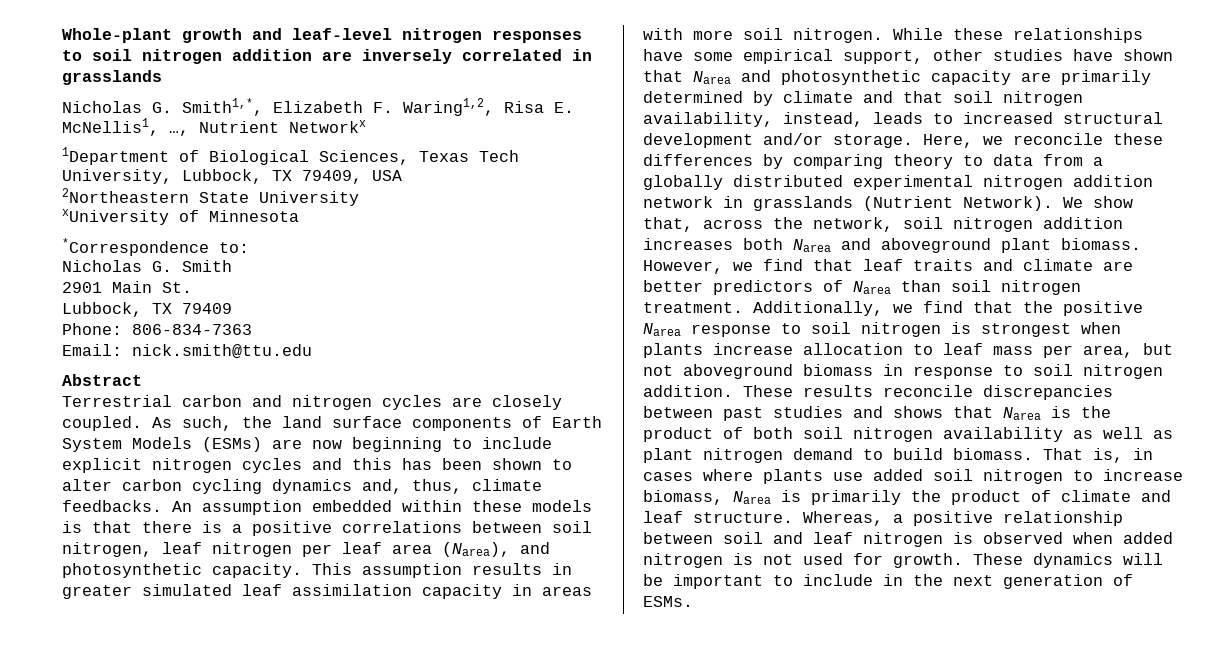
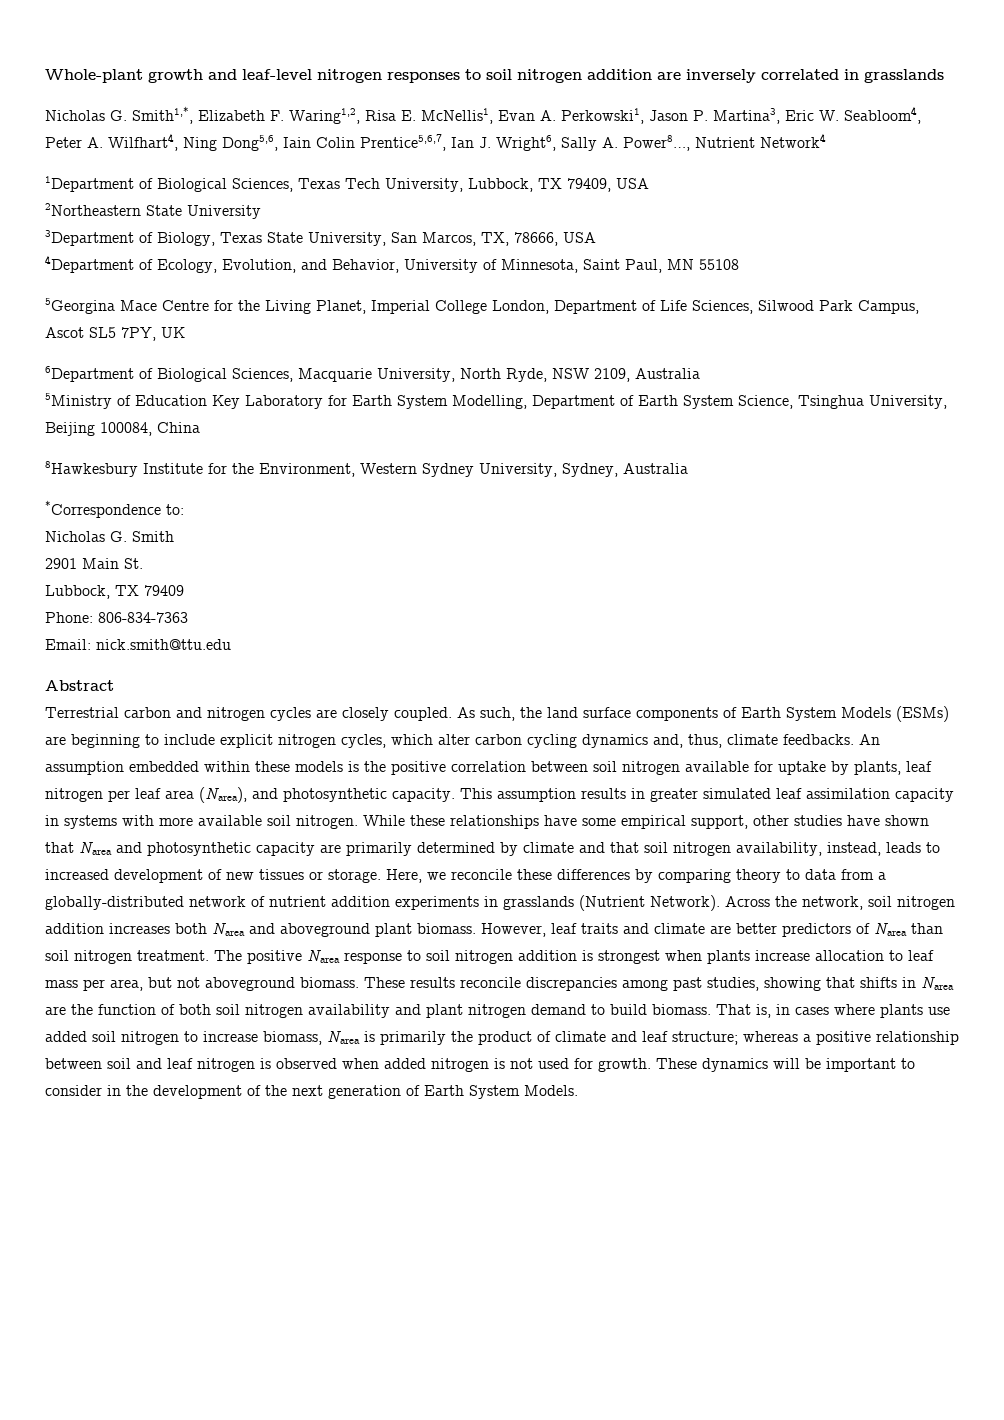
- Nicholas G. Smith1,*, Elizabeth F. Waring1,2, Risa E. McNellis1, …, Nutrient Networkx
+ Nicholas G. Smith1,*, Elizabeth F. Waring1,2, Risa E. McNellis1, Evan A. Perkowski1, Jason P. Martina3, Eric W. Seabloom4, Peter A. Wilfhart4, Ning Dong5,6, Iain Colin Prentice5,6,7, Ian J. Wright6, Sally A. Power8…, Nutrient Network4
- xUniversity of Minnesota
+ 3Department of Biology, Texas State University, San Marcos, TX, 78666, USA
+ 4Department of Ecology, Evolution, and Behavior, University of Minnesota, Saint Paul, MN 55108
+ 5Georgina Mace Centre for the Living Planet, Imperial College London, Department of Life Sciences, Silwood Park Campus, Ascot SL5 7PY, UK
+ 6Department of Biological Sciences, Macquarie University, North Ryde, NSW 2109, Australia
+ 5Ministry of Education Key Laboratory for Earth System Modelling, Department of Earth System Science, Tsinghua University, Beijing 100084, China
+ 8Hawkesbury Institute for the Environment, Western Sydney University, Sydney, Australia
- As such, the land surface components of Earth System Models (ESMs) are now beginning to include explicit nitrogen cycles and this has been shown to alter carbon cycling dynamics and, thus, climate feedbacks.
+ As such, the land surface components of Earth System Models (ESMs) are beginning to include explicit nitrogen cycles, which alter carbon cycling dynamics and, thus, climate feedbacks.
- An assumption embedded within these models is that there is a positive correlations between soil nitrogen, leaf nitrogen per leaf area (Narea), and photosynthetic capacity.
+ An assumption embedded within these models is the positive correlation between soil nitrogen available for uptake by plants, leaf nitrogen per leaf area (Narea), and photosynthetic capacity.
- This assumption results in greater simulated leaf assimilation capacity in areas with more soil nitrogen.
+ This assumption results in greater simulated leaf assimilation capacity in systems with more available soil nitrogen.
- While these relationships have some empirical support, other studies have shown that Narea and photosynthetic capacity are primarily determined by climate and that soil nitrogen availability, instead, leads to increased structural development and/or storage.
+ While these relationships have some empirical support, other studies have shown that Narea and photosynthetic capacity are primarily determined by climate and that soil nitrogen availability, instead, leads to increased development of new tissues or storage.
- Here, we reconcile these differences by comparing theory to data from a globally distributed experimental nitrogen addition network in grasslands (Nutrient Network). We show that, across the network, soil nitrogen addition increases both Narea and aboveground plant biomass.
+ Here, we reconcile these differences by comparing theory to data from a globally-distributed network of nutrient addition experiments in grasslands (Nutrient Network). Across the network, soil nitrogen addition increases both Narea and aboveground plant biomass.
- However, we find that leaf traits and climate are better predictors of Narea than soil nitrogen treatment.
+ However, leaf traits and climate are better predictors of Narea than soil nitrogen treatment.
- Additionally, we find that the positive Narea response to soil nitrogen is strongest when plants increase allocation to leaf mass per area, but not aboveground biomass in response to soil nitrogen addition. These results reconcile discrepancies between past studies and shows that Narea is the product of both soil nitrogen availability as well as plant nitrogen demand to build biomass.
+ The positive Narea response to soil nitrogen addition is strongest when plants increase allocation to leaf mass per area, but not aboveground biomass. These results reconcile discrepancies among past studies, showing that shifts in Narea are the function of both soil nitrogen availability and plant nitrogen demand to build biomass.
- That is, in cases where plants use added soil nitrogen to increase biomass, Narea is primarily the product of climate and leaf structure. Whereas, a positive relationship between soil and leaf nitrogen is observed when added nitrogen is not used for growth.
+ That is, in cases where plants use added soil nitrogen to increase biomass, Narea is primarily the product of climate and leaf structure; whereas a positive relationship between soil and leaf nitrogen is observed when added nitrogen is not used for growth.
- These dynamics will be important to include in the next generation of ESMs.
+ These dynamics will be important to consider in the development of the next generation of Earth System Models.

